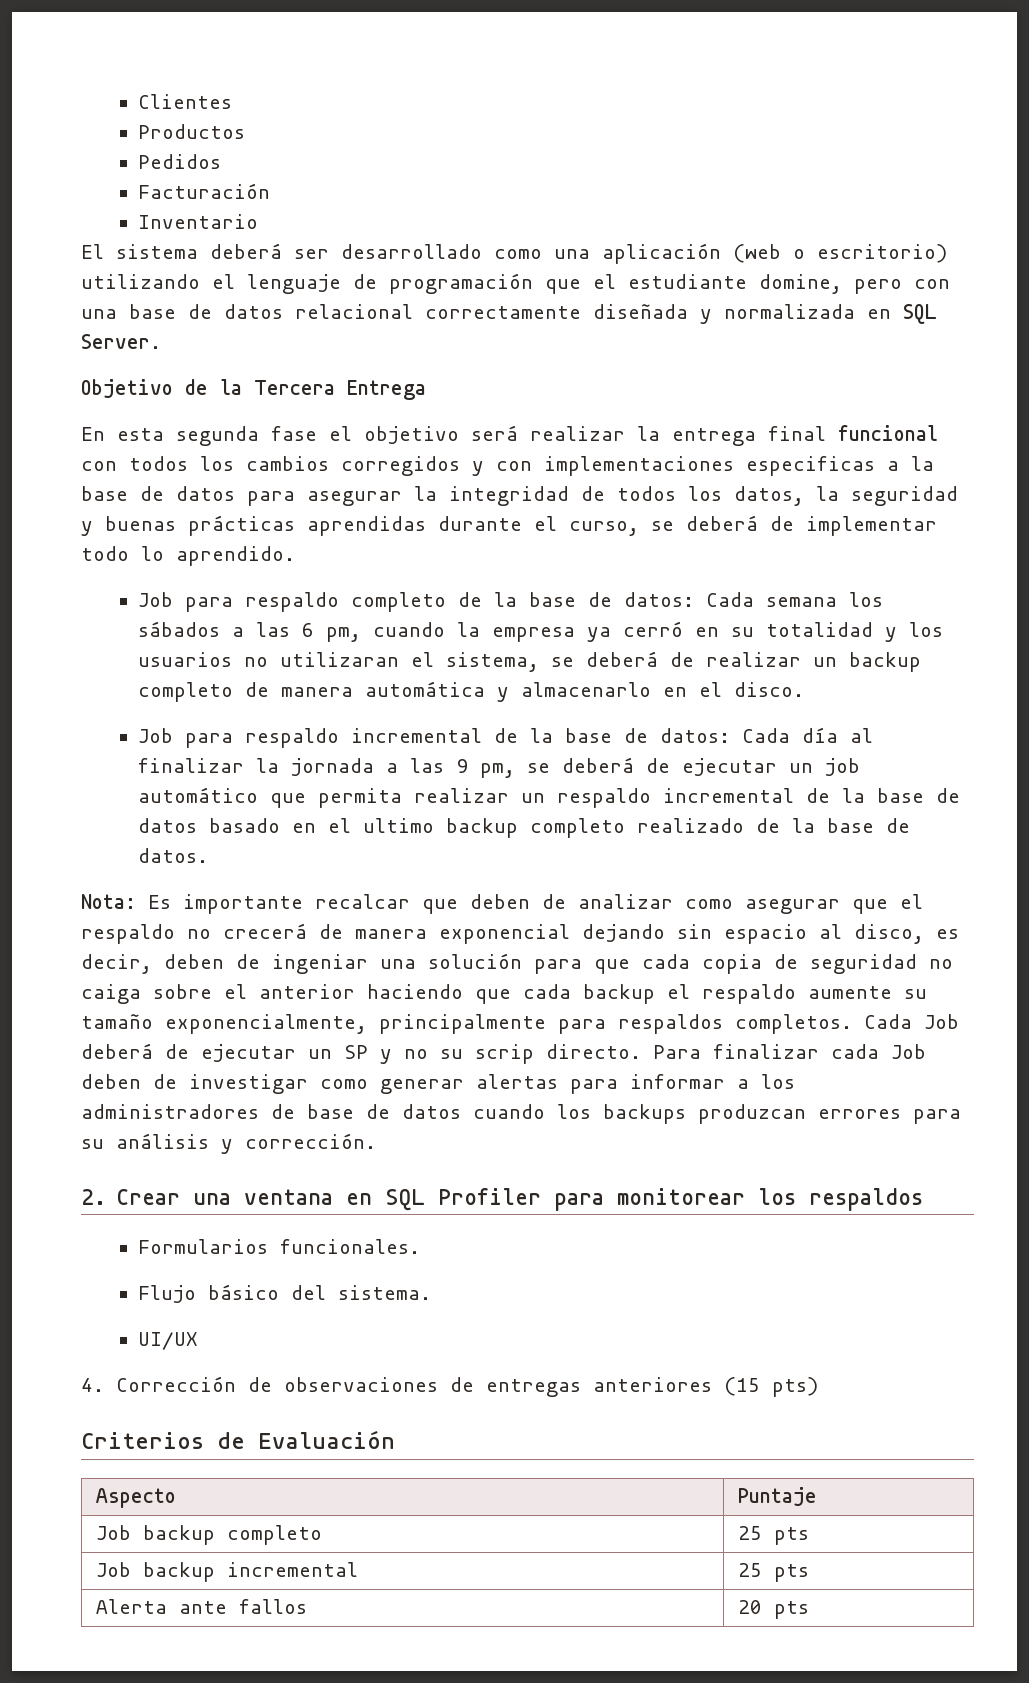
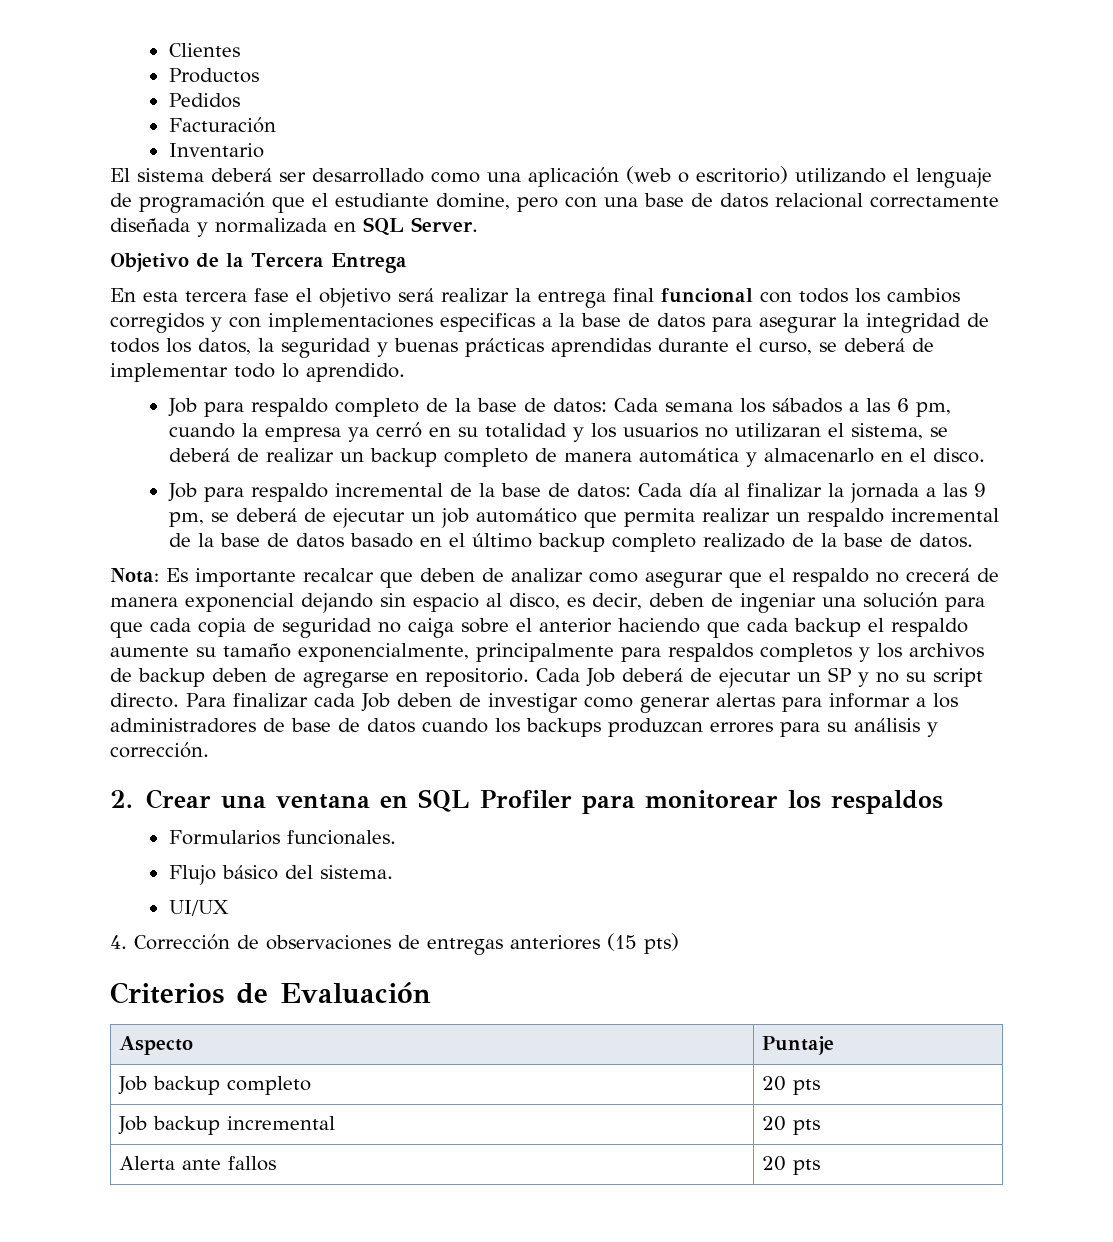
- En esta segunda fase el objetivo será realizar la entrega final funcional con todos los cambios corregidos y con implementaciones especificas a la base de datos para asegurar la integridad de todos los datos, la seguridad y buenas prácticas aprendidas durante el curso, se deberá de implementar todo lo aprendido.
+ En esta tercera fase el objetivo será realizar la entrega final funcional con todos los cambios corregidos y con implementaciones especificas a la base de datos para asegurar la integridad de todos los datos, la seguridad y buenas prácticas aprendidas durante el curso, se deberá de implementar todo lo aprendido.
- Job para respaldo incremental de la base de datos: Cada día al finalizar la jornada a las 9 pm, se deberá de ejecutar un job automático que permita realizar un respaldo incremental de la base de datos basado en el ultimo backup completo realizado de la base de datos.
+ Job para respaldo incremental de la base de datos: Cada día al finalizar la jornada a las 9 pm, se deberá de ejecutar un job automático que permita realizar un respaldo incremental de la base de datos basado en el último backup completo realizado de la base de datos.
- Nota: Es importante recalcar que deben de analizar como asegurar que el respaldo no crecerá de manera exponencial dejando sin espacio al disco, es decir, deben de ingeniar una solución para que cada copia de seguridad no caiga sobre el anterior haciendo que cada backup el respaldo aumente su tamaño exponencialmente, principalmente para respaldos completos.
+ Nota: Es importante recalcar que deben de analizar como asegurar que el respaldo no crecerá de manera exponencial dejando sin espacio al disco, es decir, deben de ingeniar una solución para que cada copia de seguridad no caiga sobre el anterior haciendo que cada backup el respaldo aumente su tamaño exponencialmente, principalmente para respaldos completos y los archivos de backup deben de agregarse en repositorio.
- Cada Job deberá de ejecutar un SP y no su scrip directo.
+ Cada Job deberá de ejecutar un SP y no su script directo.
- Job backup completo | 25 pts
+ Job backup completo | 20 pts
- Job backup incremental | 25 pts
+ Job backup incremental | 20 pts

